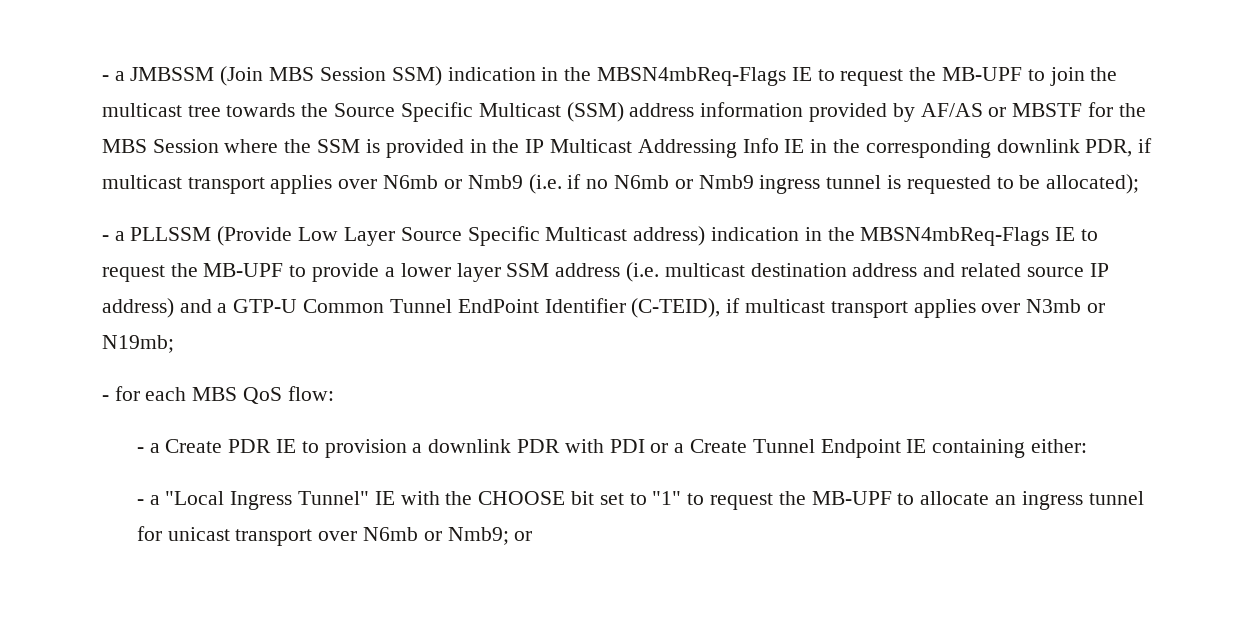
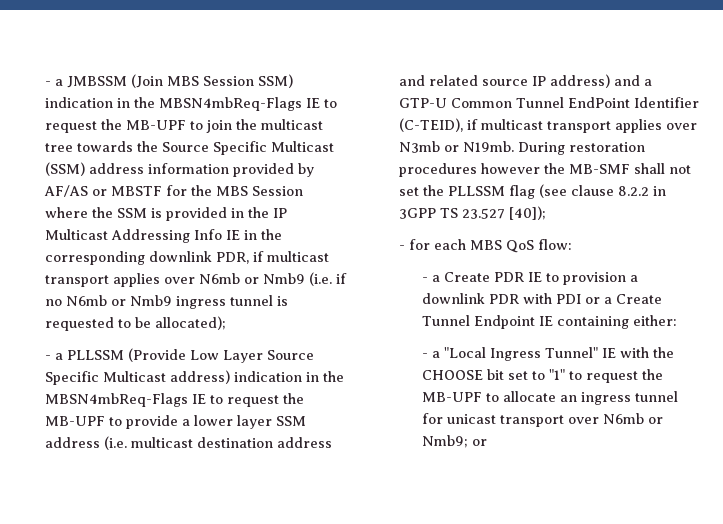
- - a PLLSSM (Provide Low Layer Source Specific Multicast address) indication in the MBSN4mbReq-Flags IE to request the MB-UPF to provide a lower layer SSM address (i.e. multicast destination address and related source IP address) and a GTP-U Common Tunnel EndPoint Identifier (C-TEID), if multicast transport applies over N3mb or N19mb;
+ - a PLLSSM (Provide Low Layer Source Specific Multicast address) indication in the MBSN4mbReq-Flags IE to request the MB-UPF to provide a lower layer SSM address (i.e. multicast destination address and related source IP address) and a GTP-U Common Tunnel EndPoint Identifier (C-TEID), if multicast transport applies over N3mb or N19mb. During restoration procedures however the MB-SMF shall not set the PLLSSM flag (see clause 8.2.2 in 3GPP TS 23.527 [40]);

